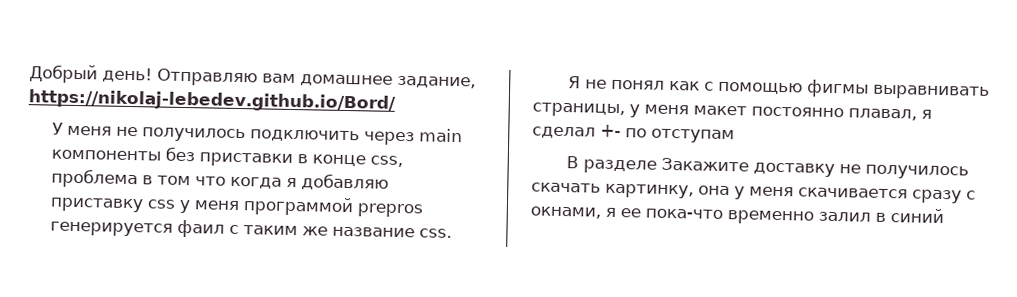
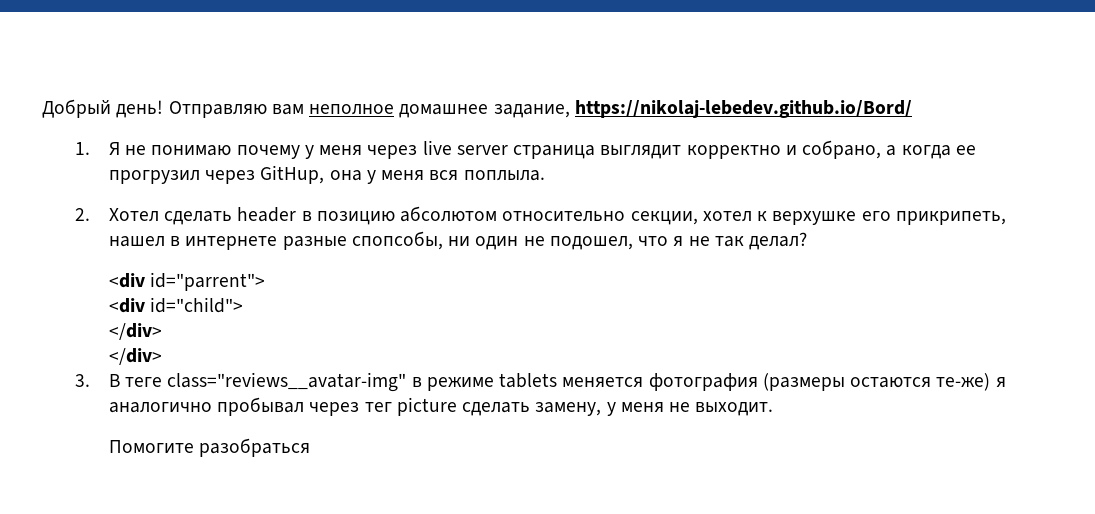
- Отправляю вам домашнее задание, https://nikolaj-lebedev.github.io/Bord/
+ Отправляю вам неполное домашнее задание, https://nikolaj-lebedev.github.io/Bord/
- У меня не получилось подключить через main компоненты без приставки в конце css, проблема в том что когда я добавляю приставку css у меня программой prepros генерируется фаил с таким же название css.
- Я не понял как с помощью фигмы выравнивать страницы, у меня макет постоянно плавал, я сделал +- по отступам
- В разделе Закажите доставку не получилось скачать картинку, она у меня скачивается сразу с окнами, я ее пока-что временно залил в синий
+ 1. Я не понимаю почему у меня через live server страница выглядит корректно и собрано, а когда ее прогрузил через GitHup, она у меня вся поплыла.
+ 2. Хотел сделать header в позицию абсолютом относительно секции, хотел к верхушке его прикрипеть, нашел в интернете разные спопсобы, ни один не подошел, что я не так делал?
+ <div id="parrent">
+ <div id="child">
+ </div>
+ </div>
+ 3. В теге class="reviews__avatar-img" в режиме tablets меняется фотография (размеры остаются те-же) я аналогично пробывал через тег picture сделать замену, у меня не выходит.
+ Помогите разобраться

